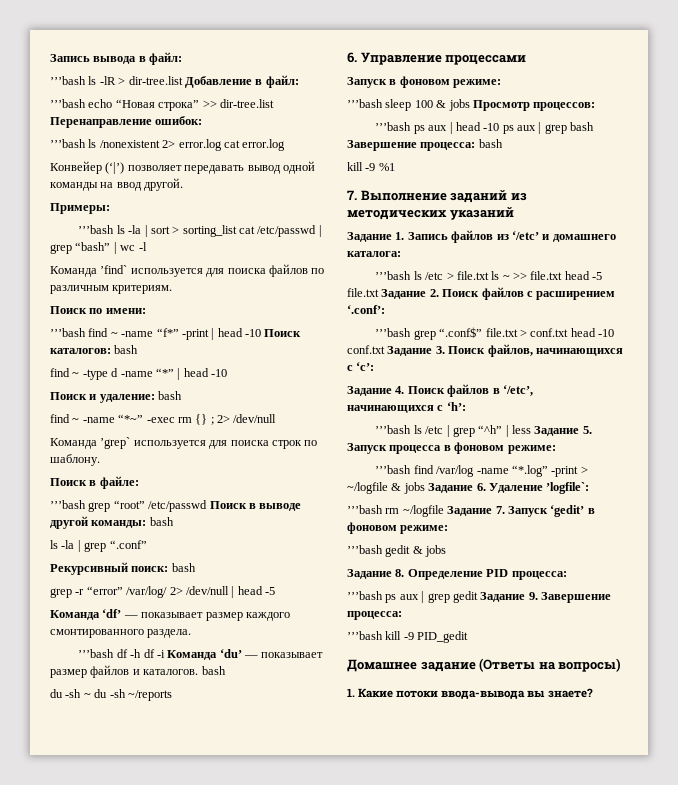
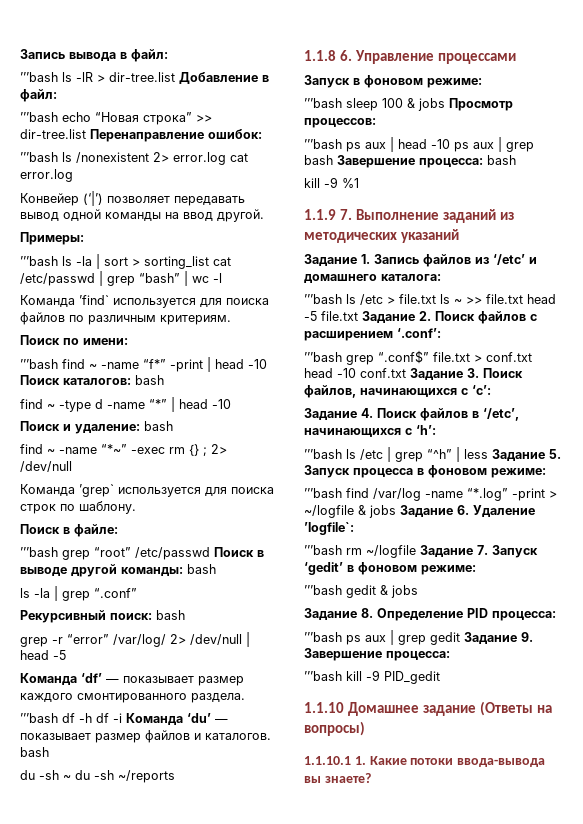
- 6. Управление процессами
+ 1.1.8 6. Управление процессами
- 7. Выполнение заданий из методических указаний
+ 1.1.9 7. Выполнение заданий из методических указаний
- Домашнее задание (Ответы на вопросы)
+ 1.1.10 Домашнее задание (Ответы на вопросы)
- 1. Какие потоки ввода-вывода вы знаете?
+ 1.1.10.1 1. Какие потоки ввода-вывода вы знаете?

